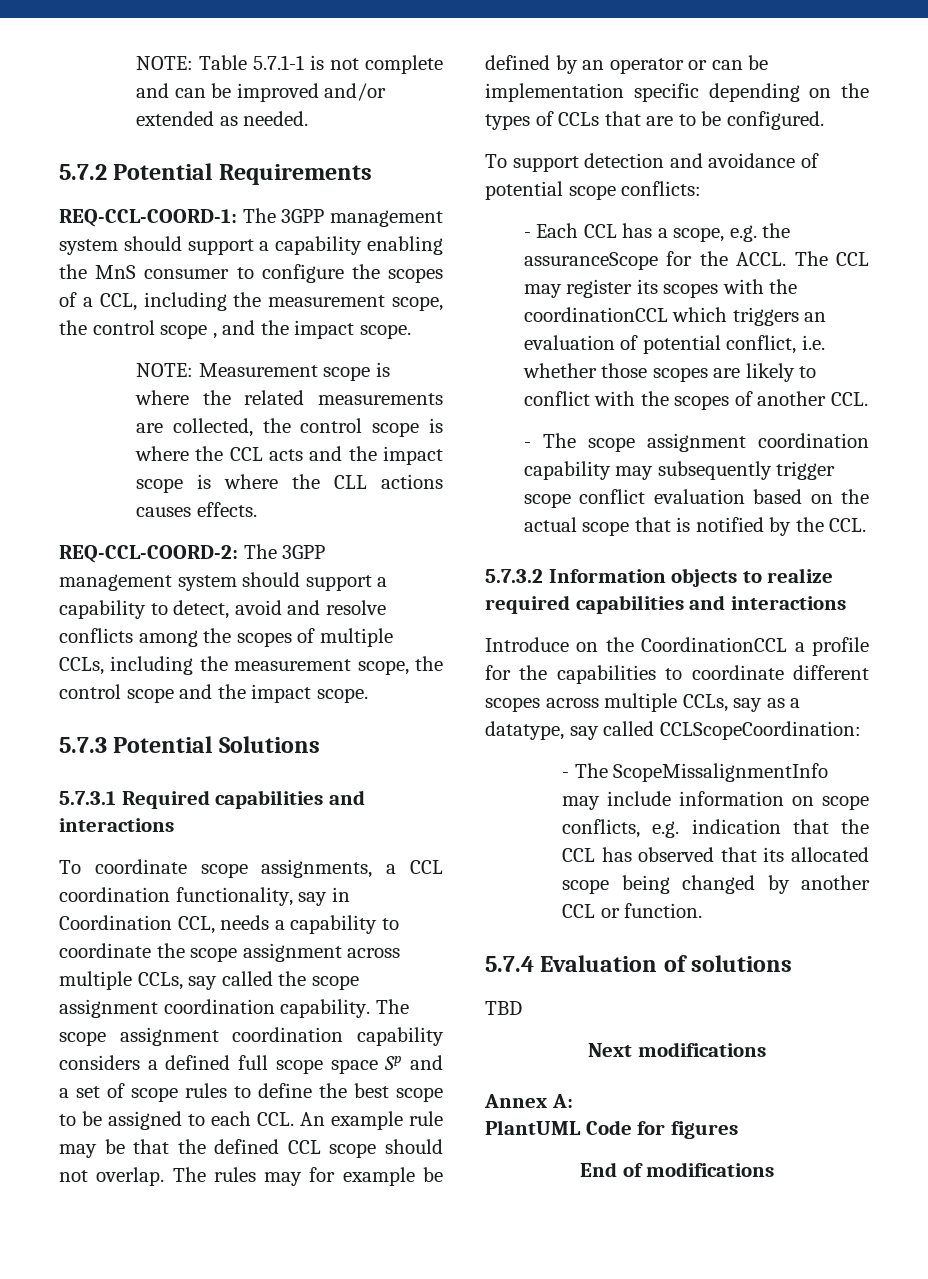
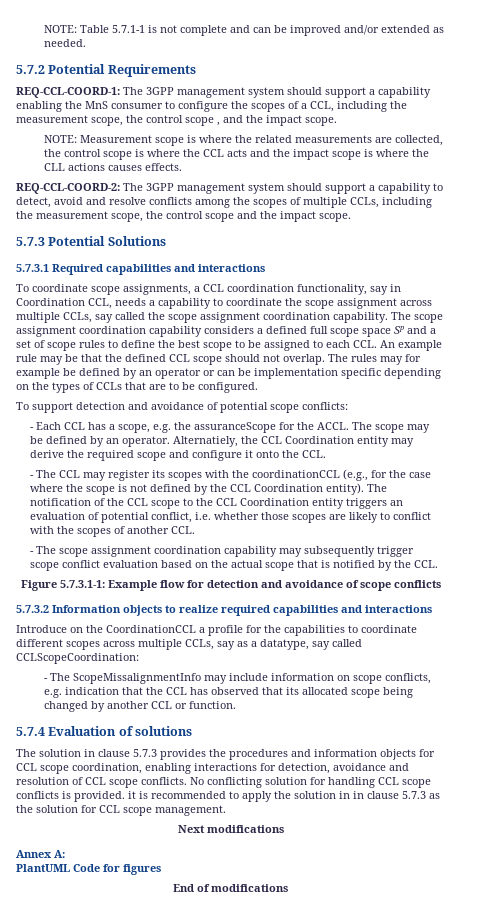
- The CCL may register its scopes with the coordinationCCL which triggers an evaluation of potential conflict, i.e. whether those scopes are likely to conflict with the scopes of another CCL.
+ The scope may be defined by an operator. Alternatiely, the CCL Coordination entity may derive the required scope and configure it onto the CCL.
+ - The CCL may register its scopes with the coordinationCCL (e.g., for the case where the scope is not defined by the CCL Coordination entity). The notification of the CCL scope to the CCL Coordination entity triggers an evaluation of potential conflict, i.e. whether those scopes are likely to conflict with the scopes of another CCL.
+ Figure 5.7.3.1-1: Example flow for detection and avoidance of scope conflicts
- TBD
+ The solution in clause 5.7.3 provides the procedures and information objects for CCL scope coordination, enabling interactions for detection, avoidance and resolution of CCL scope conflicts. No conflicting solution for handling CCL scope conflicts is provided. it is recommended to apply the solution in in clause 5.7.3 as the solution for CCL scope management.

